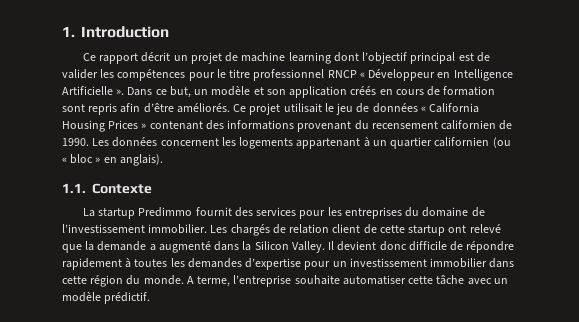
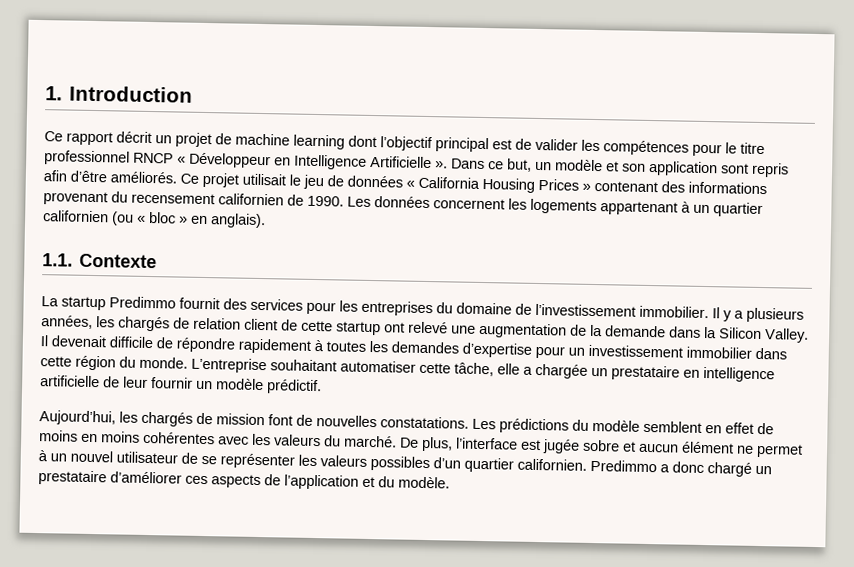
- Dans ce but, un modèle et son application créés en cours de formation sont repris afin d’être améliorés.
+ Dans ce but, un modèle et son application sont repris afin d’être améliorés.
- Les chargés de relation client de cette startup ont relevé que la demande a augmenté dans la Silicon Valley.
+ Il y a plusieurs années, les chargés de relation client de cette startup ont relevé une augmentation de la demande dans la Silicon Valley.
- Il devient donc difficile de répondre rapidement à toutes les demandes d’expertise pour un investissement immobilier dans cette région du monde.
+ Il devenait difficile de répondre rapidement à toutes les demandes d’expertise pour un investissement immobilier dans cette région du monde.
- A terme, l’entreprise souhaite automatiser cette tâche avec un modèle prédictif.
+ L’entreprise souhaitant automatiser cette tâche, elle a chargée un prestataire en intelligence artificielle de leur fournir un modèle prédictif.
+ Aujourd’hui, les chargés de mission font de nouvelles constatations. Les prédictions du modèle semblent en effet de moins en moins cohérentes avec les valeurs du marché. De plus, l’interface est jugée sobre et aucun élément ne permet à un nouvel utilisateur de se représenter les valeurs possibles d’un quartier californien. Predimmo a donc chargé un prestataire d’améliorer ces aspects de l’application et du modèle.

